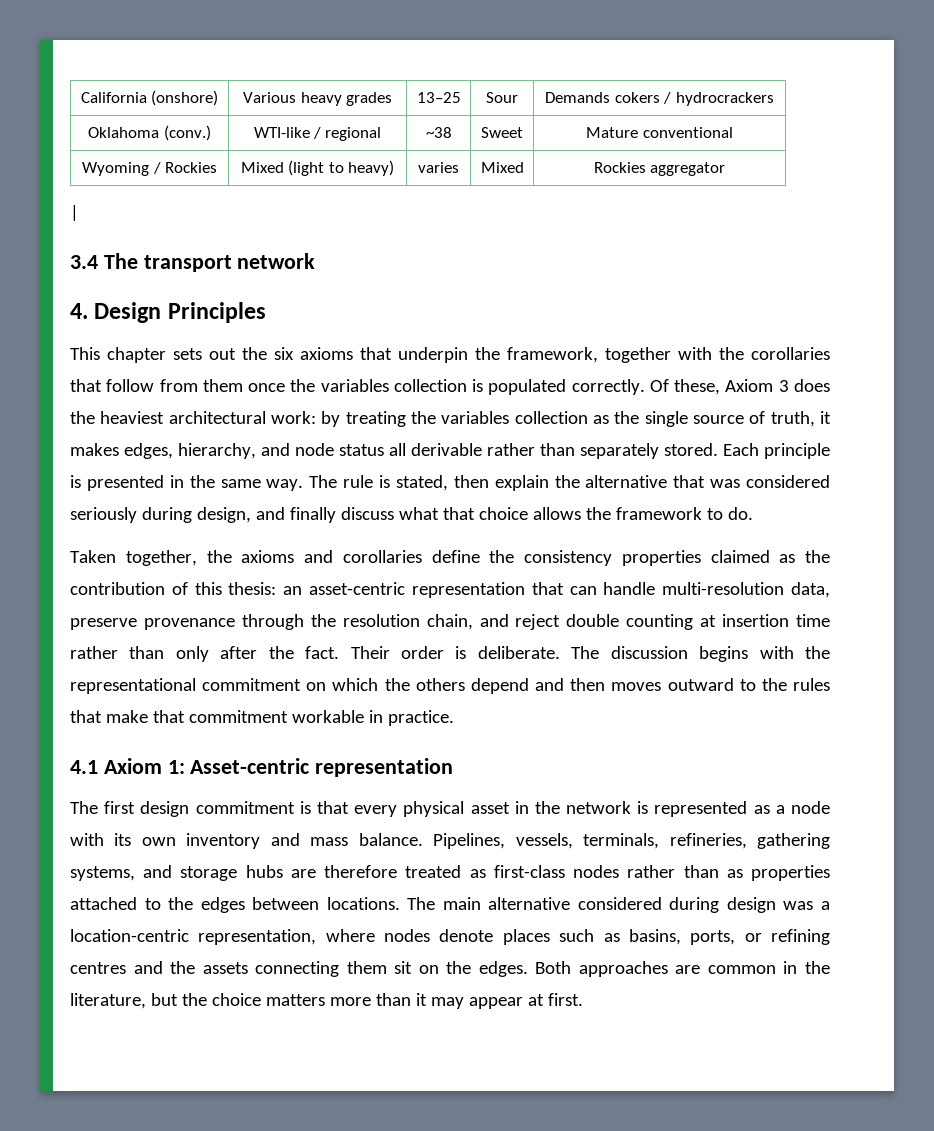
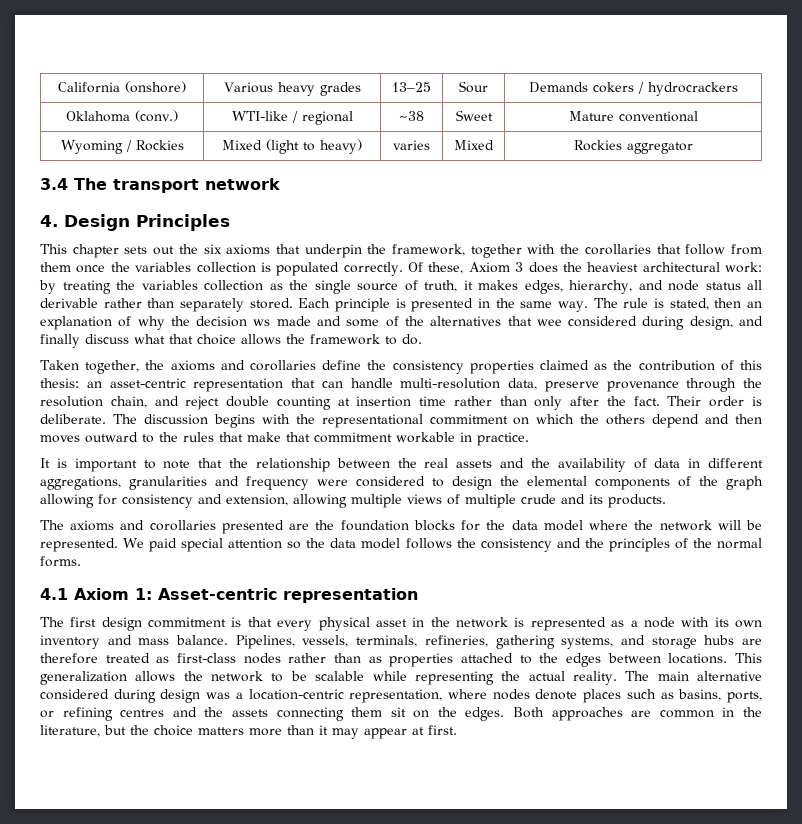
  Wyoming / Rockies | Mixed (light to heavy) | varies | Mixed | Rockies aggregator
- |
- The rule is stated, then explain the alternative that was considered seriously during design, and finally discuss what that choice allows the framework to do.
+ The rule is stated, then an explanation of why the decision ws made and some of the alternatives that wee considered during design, and finally discuss what that choice allows the framework to do.
+ It is important to note that the relationship between the real assets and the availability of data in different aggregations, granularities and frequency were considered to design the elemental components of the graph allowing for consistency and extension, allowing multiple views of multiple crude and its products.
+ The axioms and corollaries presented are the foundation blocks for the data model where the network will be represented. We paid special attention so the data model follows the consistency and the principles of the normal forms.
+ This generalization allows the network to be scalable while representing the actual reality.

